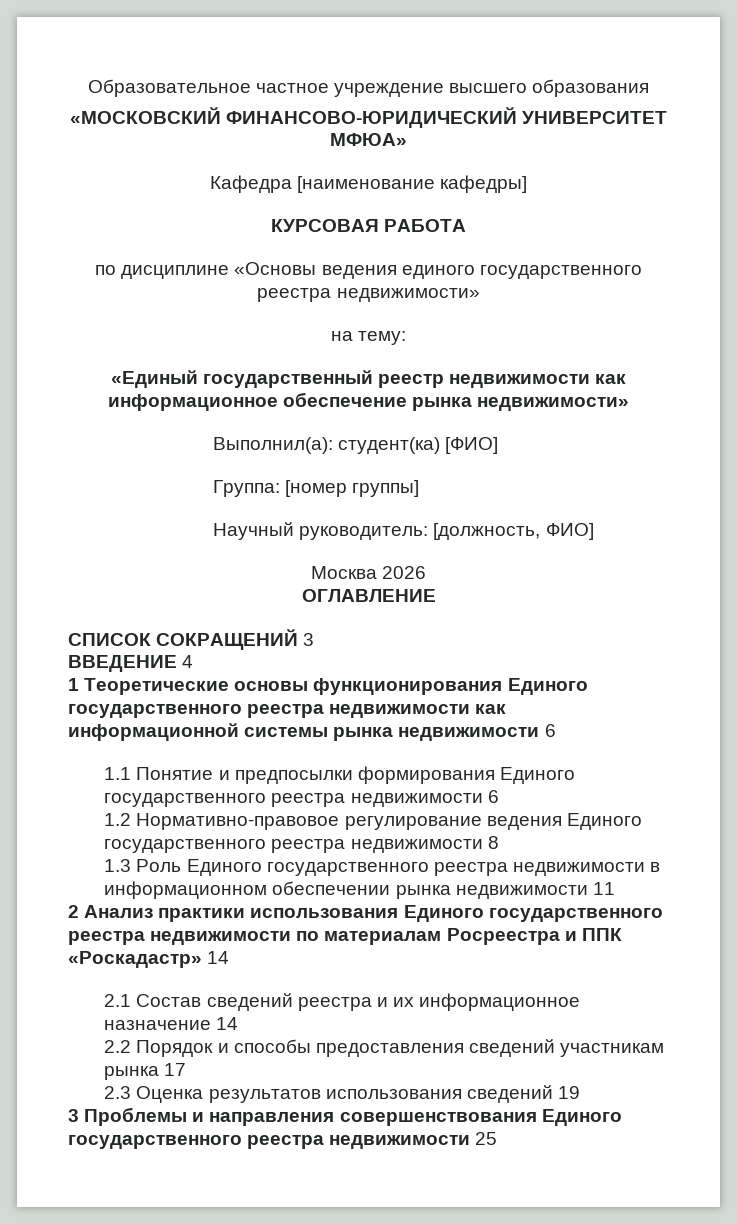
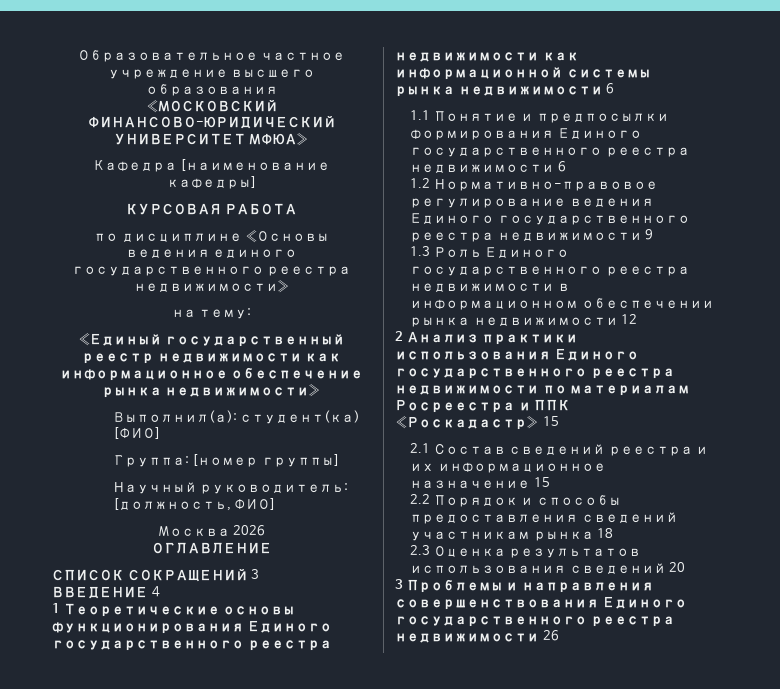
- 1.2 Нормативно-правовое регулирование ведения Единого государственного реестра недвижимости 8
+ 1.2 Нормативно-правовое регулирование ведения Единого государственного реестра недвижимости 9
- 1.3 Роль Единого государственного реестра недвижимости в информационном обеспечении рынка недвижимости 11
+ 1.3 Роль Единого государственного реестра недвижимости в информационном обеспечении рынка недвижимости 12
- 2 Анализ практики использования Единого государственного реестра недвижимости по материалам Росреестра и ППК «Роскадастр» 14
+ 2 Анализ практики использования Единого государственного реестра недвижимости по материалам Росреестра и ППК «Роскадастр» 15
- 2.1 Состав сведений реестра и их информационное назначение 14
+ 2.1 Состав сведений реестра и их информационное назначение 15
- 2.2 Порядок и способы предоставления сведений участникам рынка 17
+ 2.2 Порядок и способы предоставления сведений участникам рынка 18
- 2.3 Оценка результатов использования сведений 19
+ 2.3 Оценка результатов использования сведений 20
- 3 Проблемы и направления совершенствования Единого государственного реестра недвижимости 25
+ 3 Проблемы и направления совершенствования Единого государственного реестра недвижимости 26

